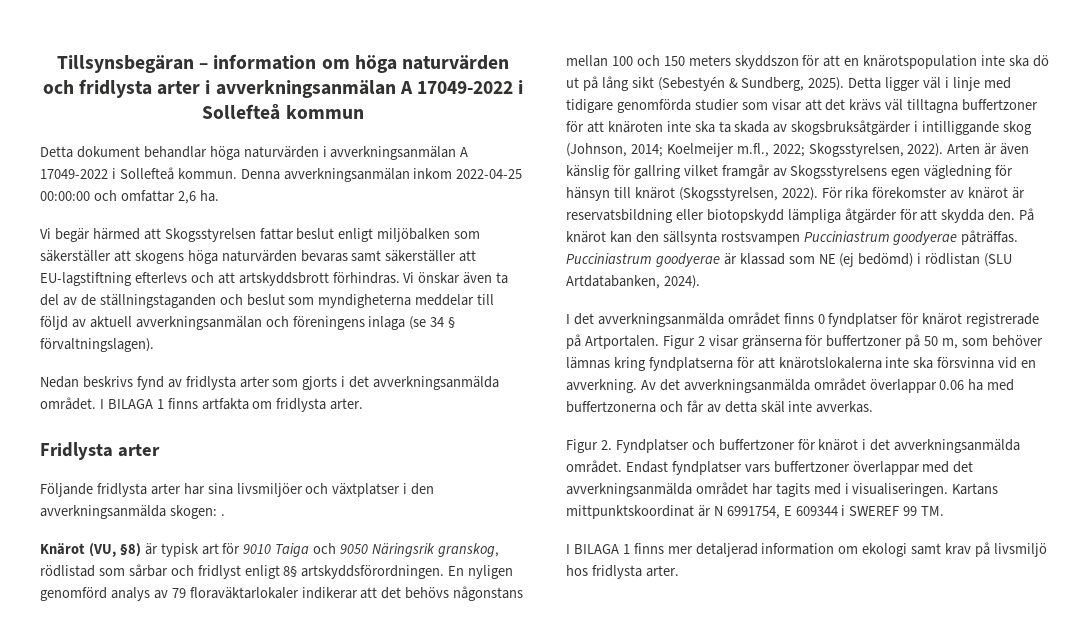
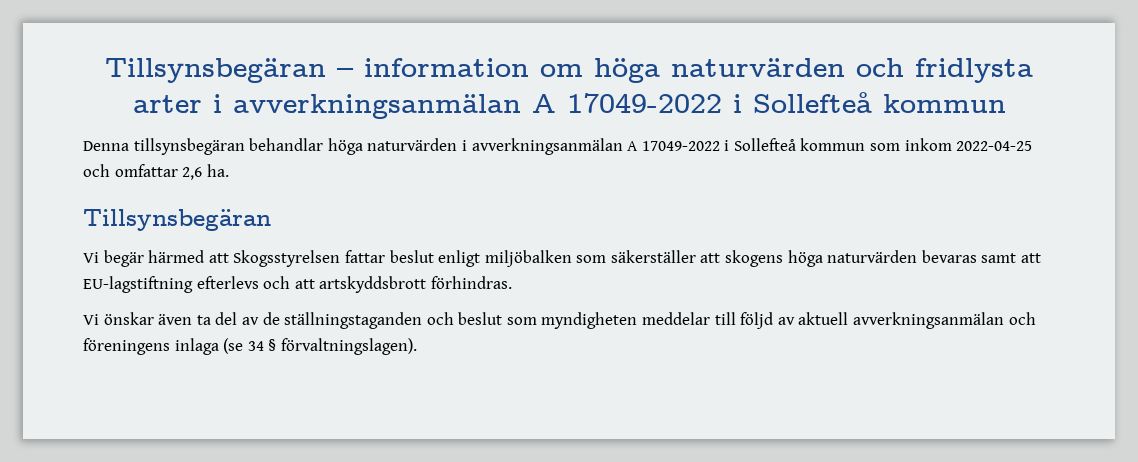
- Detta dokument behandlar höga naturvärden i avverkningsanmälan A 17049-2022 i Sollefteå kommun. Denna avverkningsanmälan inkom 2022-04-25 00:00:00 och omfattar 2,6 ha.
+ Denna tillsynsbegäran behandlar höga naturvärden i avverkningsanmälan A 17049-2022 i Sollefteå kommun som inkom 2022-04-25 och omfattar 2,6 ha.
+ Tillsynsbegäran
- Vi begär härmed att Skogsstyrelsen fattar beslut enligt miljöbalken som säkerställer att skogens höga naturvärden bevaras samt säkerställer att EU-lagstiftning efterlevs och att artskyddsbrott förhindras. Vi önskar även ta del av de ställningstaganden och beslut som myndigheterna meddelar till följd av aktuell avverkningsanmälan och föreningens inlaga (se 34 § förvaltningslagen).
+ Vi begär härmed att Skogsstyrelsen fattar beslut enligt miljöbalken som säkerställer att skogens höga naturvärden bevaras samt att EU-lagstiftning efterlevs och att artskyddsbrott förhindras.
+ Vi önskar även ta del av de ställningstaganden och beslut som myndigheten meddelar till följd av aktuell avverkningsanmälan och föreningens inlaga (se 34 § förvaltningslagen).
- Nedan beskrivs fynd av fridlysta arter som gjorts i det avverkningsanmälda området. I BILAGA 1 finns artfakta om fridlysta arter.
- Fridlysta arter
- Följande fridlysta arter har sina livsmiljöer och växtplatser i den avverkningsanmälda skogen: .
- Knärot (VU, §8) är typisk art för 9010 Taiga och 9050 Näringsrik granskog, rödlistad som sårbar och fridlyst enligt 8§ artskyddsförordningen. En nyligen genomförd analys av 79 floraväktarlokaler indikerar att det behövs någonstans mellan 100 och 150 meters skyddszon för att en knärotspopulation inte ska dö ut på lång sikt (Sebestyén & Sundberg, 2025). Detta ligger väl i linje med tidigare genomförda studier som visar att det krävs väl tilltagna buffertzoner för att knäroten inte ska ta skada av skogsbruksåtgärder i intilliggande skog (Johnson, 2014; Koelmeijer m.fl., 2022; Skogsstyrelsen, 2022). Arten är även känslig för gallring vilket framgår av Skogsstyrelsens egen vägledning för hänsyn till knärot (Skogsstyrelsen, 2022). För rika förekomster av knärot är reservatsbildning eller biotopskydd lämpliga åtgärder för att skydda den. På knärot kan den sällsynta rostsvampen Pucciniastrum goodyerae påträffas. Pucciniastrum goodyerae är klassad som NE (ej bedömd) i rödlistan (SLU Artdatabanken, 2024).
- I det avverkningsanmälda området finns 0 fyndplatser för knärot registrerade på Artportalen. Figur 2 visar gränserna för buffertzoner på 50 m, som behöver lämnas kring fyndplatserna för att knärotslokalerna inte ska försvinna vid en avverkning. Av det avverkningsanmälda området överlappar 0.06 ha med buffertzonerna och får av detta skäl inte avverkas.
- Figur 2. Fyndplatser och buffertzoner för knärot i det avverkningsanmälda området. Endast fyndplatser vars buffertzoner överlappar med det avverkningsanmälda området har tagits med i visualiseringen. Kartans mittpunktskoordinat är N 6991754, E 609344 i SWEREF 99 TM.
- I BILAGA 1 finns mer detaljerad information om ekologi samt krav på livsmiljö hos fridlysta arter.

